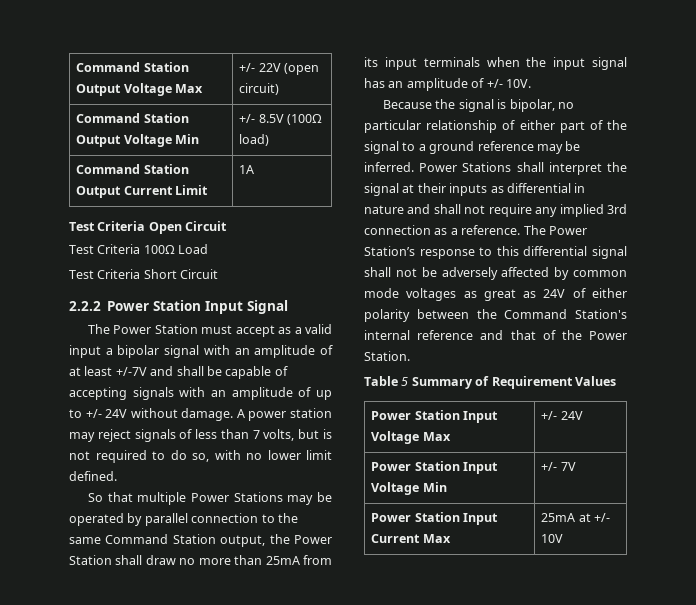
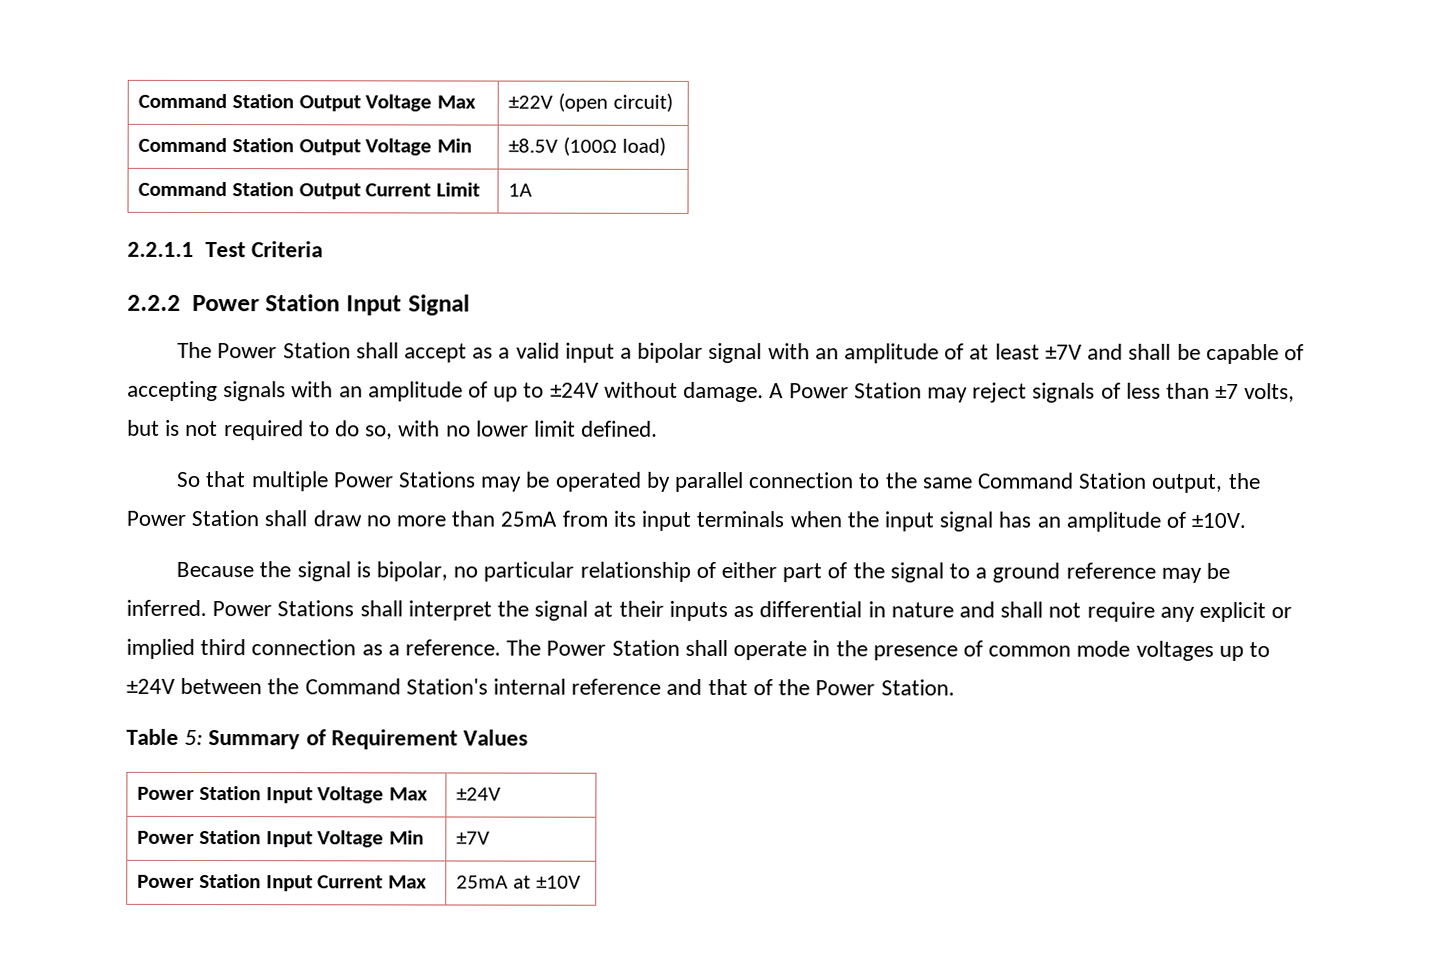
- Command Station Output Voltage Max | +/- 22V (open circuit)
+ Command Station Output Voltage Max | ±22V (open circuit)
- Command Station Output Voltage Min | +/- 8.5V (100Ω load)
+ Command Station Output Voltage Min | ±8.5V (100Ω load)
- Test Criteria Open Circuit
- Test Criteria 100Ω Load
- Test Criteria Short Circuit
+ 2.2.1.1 Test Criteria
- The Power Station must accept as a valid input a bipolar signal with an amplitude of at least +/-7V and shall be capable of accepting signals with an amplitude of up to +/- 24V without damage.
+ The Power Station shall accept as a valid input a bipolar signal with an amplitude of at least ±7V and shall be capable of accepting signals with an amplitude of up to ±24V without damage.
- A power station may reject signals of less than 7 volts, but is not required to do so, with no lower limit defined.
+ A Power Station may reject signals of less than ±7 volts, but is not required to do so, with no lower limit defined.
- So that multiple Power Stations may be operated by parallel connection to the same Command Station output, the Power Station shall draw no more than 25mA from its input terminals when the input signal has an amplitude of +/- 10V.
+ So that multiple Power Stations may be operated by parallel connection to the same Command Station output, the Power Station shall draw no more than 25mA from its input terminals when the input signal has an amplitude of ±10V.
- Power Stations shall interpret the signal at their inputs as differential in nature and shall not require any implied 3rd connection as a reference.
+ Power Stations shall interpret the signal at their inputs as differential in nature and shall not require any explicit or implied third connection as a reference.
- The Power Station’s response to this differential signal shall not be adversely affected by common mode voltages as great as 24V of either polarity between the Command Station's internal reference and that of the Power Station.
+ The Power Station shall operate in the presence of common mode voltages up to ±24V between the Command Station's internal reference and that of the Power Station.
- Table 5 Summary of Requirement Values
+ Table 5: Summary of Requirement Values
- Power Station Input Voltage Max | +/- 24V
+ Power Station Input Voltage Max | ±24V
- Power Station Input Voltage Min | +/- 7V
+ Power Station Input Voltage Min | ±7V
- Power Station Input Current Max | 25mA at +/- 10V
+ Power Station Input Current Max | 25mA at ±10V

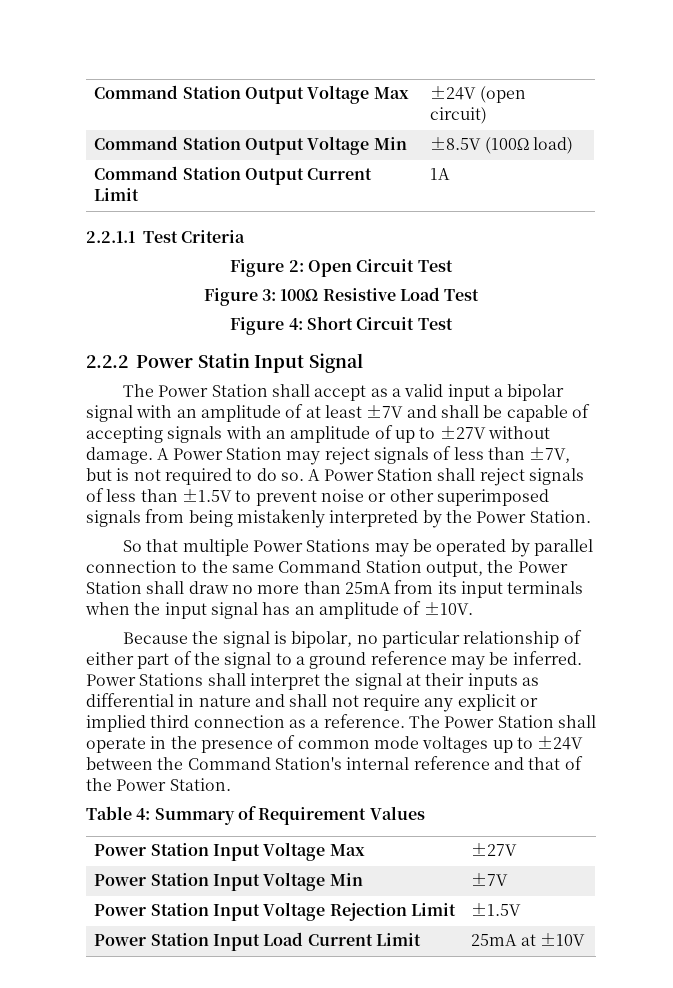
- Command Station Output Voltage Max | ±22V (open circuit)
+ Command Station Output Voltage Max | ±24V (open circuit)
+ Figure 2: Open Circuit Test
+ Figure 3: 100Ω Resistive Load Test
+ Figure 4: Short Circuit Test
- 2.2.2 Power Station Input Signal
+ 2.2.2 Power Statin Input Signal
- The Power Station shall accept as a valid input a bipolar signal with an amplitude of at least ±7V and shall be capable of accepting signals with an amplitude of up to ±24V without damage.
+ The Power Station shall accept as a valid input a bipolar signal with an amplitude of at least ±7V and shall be capable of accepting signals with an amplitude of up to ±27V without damage.
- A Power Station may reject signals of less than ±7 volts, but is not required to do so, with no lower limit defined.
+ A Power Station may reject signals of less than ±7V, but is not required to do so. A Power Station shall reject signals of less than ±1.5V to prevent noise or other superimposed signals from being mistakenly interpreted by the Power Station.
- Table 5: Summary of Requirement Values
+ Table 4: Summary of Requirement Values
- Power Station Input Voltage Max | ±24V
+ Power Station Input Voltage Max | ±27V
- Power Station Input Current Max | 25mA at ±10V
+ Power Station Input Voltage Rejection Limit | ±1.5V
+ Power Station Input Load Current Limit | 25mA at ±10V

